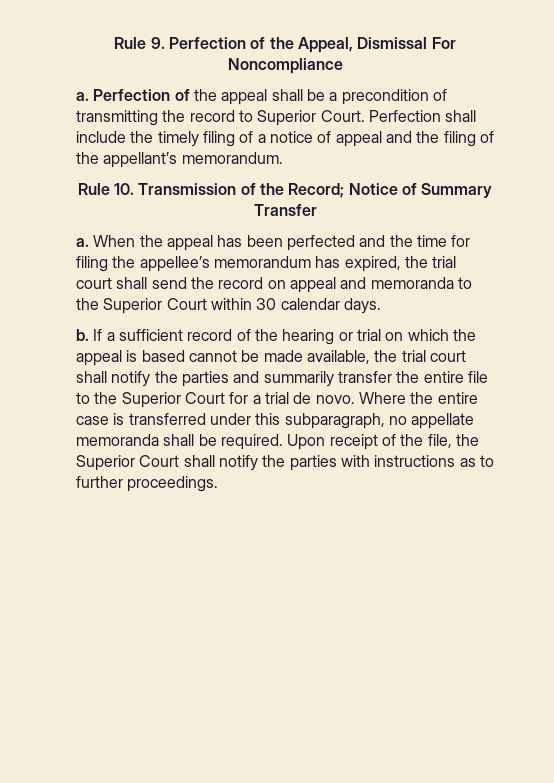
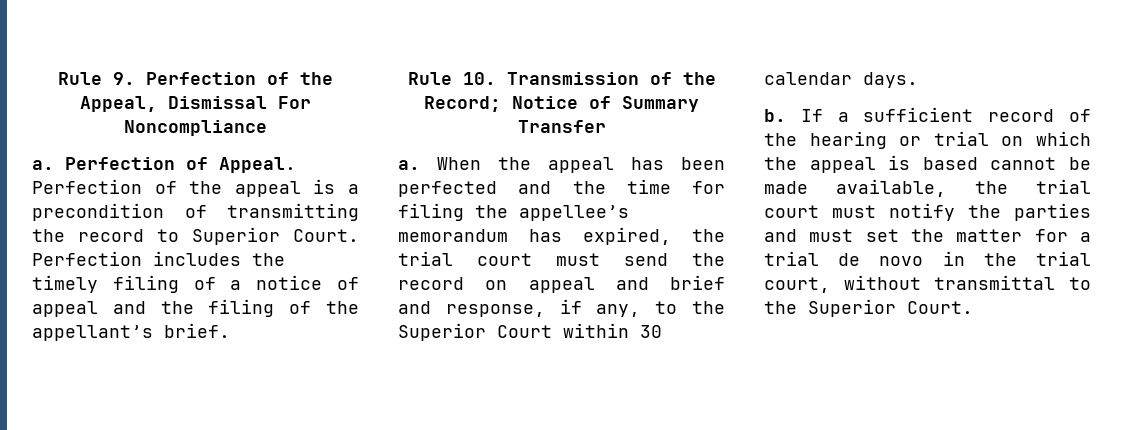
- Perfection of the appeal shall be a precondition of transmitting the record to Superior Court.
+ Perfection of Appeal. Perfection of the appeal is a precondition of transmitting the record to Superior Court.
- Perfection shall include the timely filing of a notice of appeal and the filing of the appellant’s memorandum.
+ Perfection includes the timely filing of a notice of appeal and the filing of the appellant’s brief.
- When the appeal has been perfected and the time for filing the appellee’s memorandum has expired, the trial court shall send the record on appeal and memoranda to the Superior Court within 30 calendar days.
+ When the appeal has been perfected and the time for filing the appellee’s memorandum has expired, the trial court must send the record on appeal and brief and response, if any, to the Superior Court within 30 calendar days.
- If a sufficient record of the hearing or trial on which the appeal is based cannot be made available, the trial court shall notify the parties and summarily transfer the entire file to the Superior Court for a trial de novo. Where the entire case is transferred under this subparagraph, no appellate memoranda shall be required. Upon receipt of the file, the Superior Court shall notify the parties with instructions as to further proceedings.
+ If a sufficient record of the hearing or trial on which the appeal is based cannot be made available, the trial court must notify the parties and must set the matter for a trial de novo in the trial court, without transmittal to the Superior Court.

